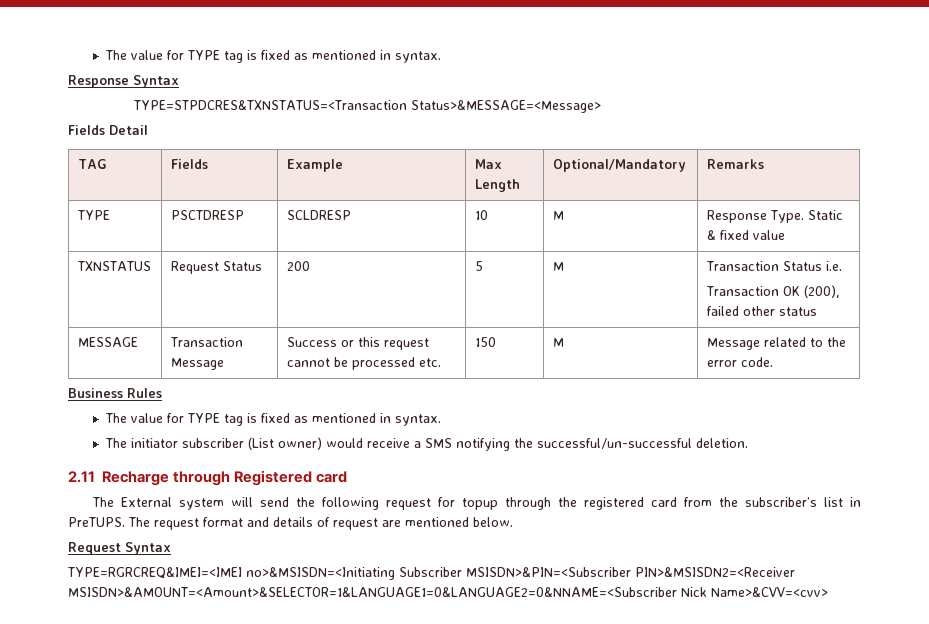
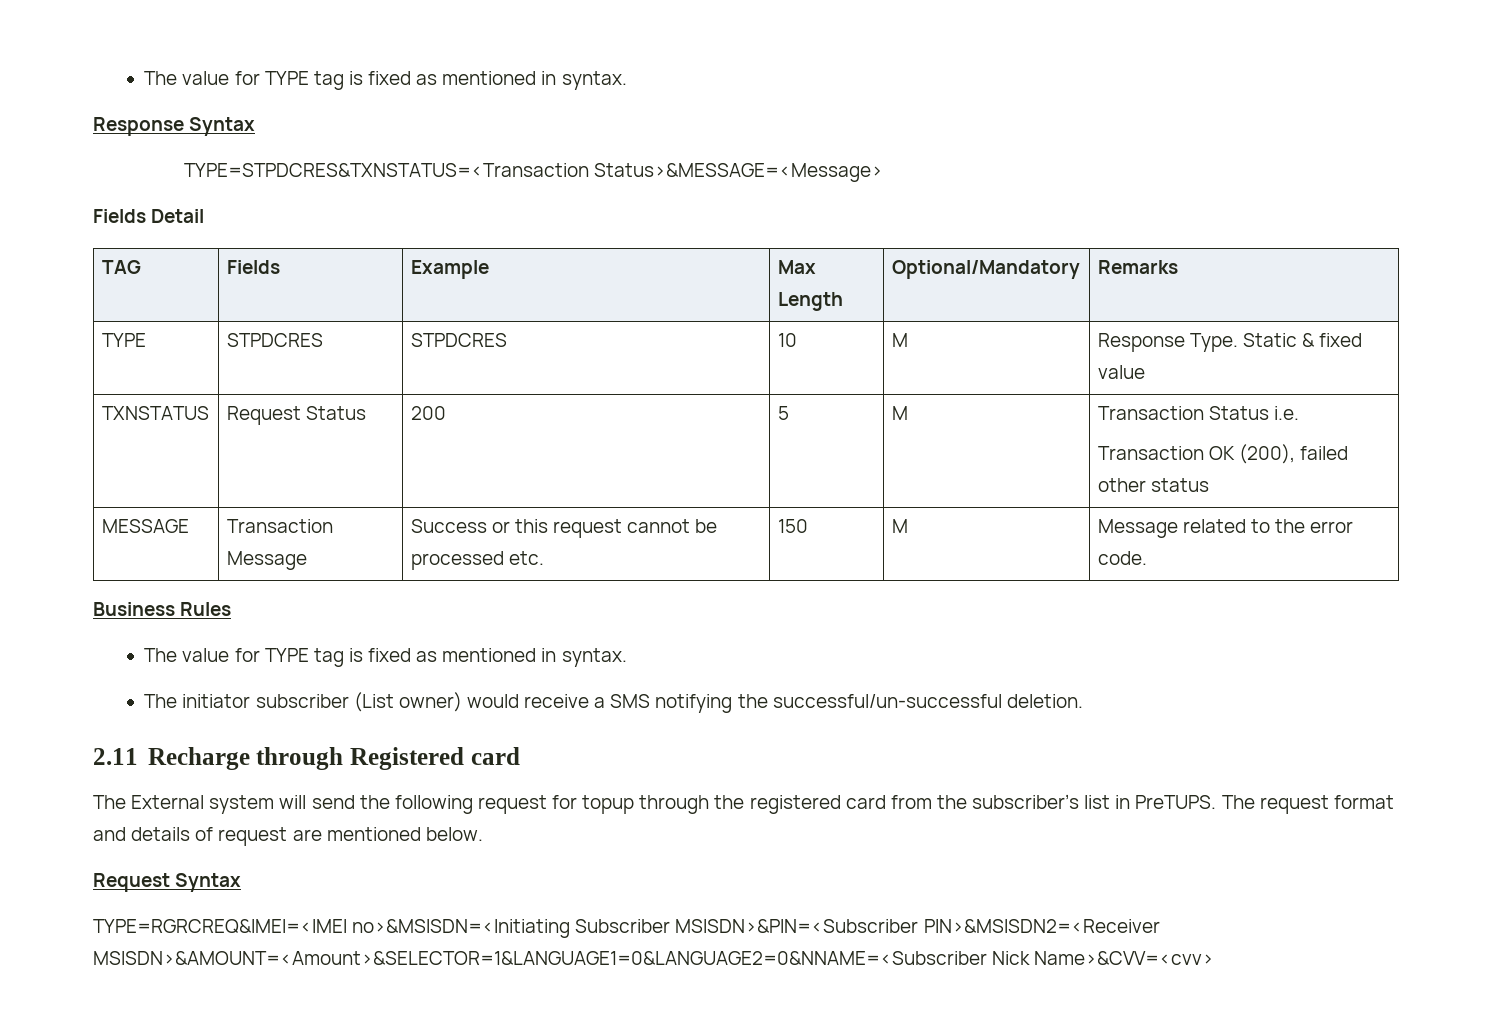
- TYPE | PSCTDRESP | SCLDRESP | 10 | M | Response Type. Static & fixed value
+ TYPE | STPDCRES | STPDCRES | 10 | M | Response Type. Static & fixed value

